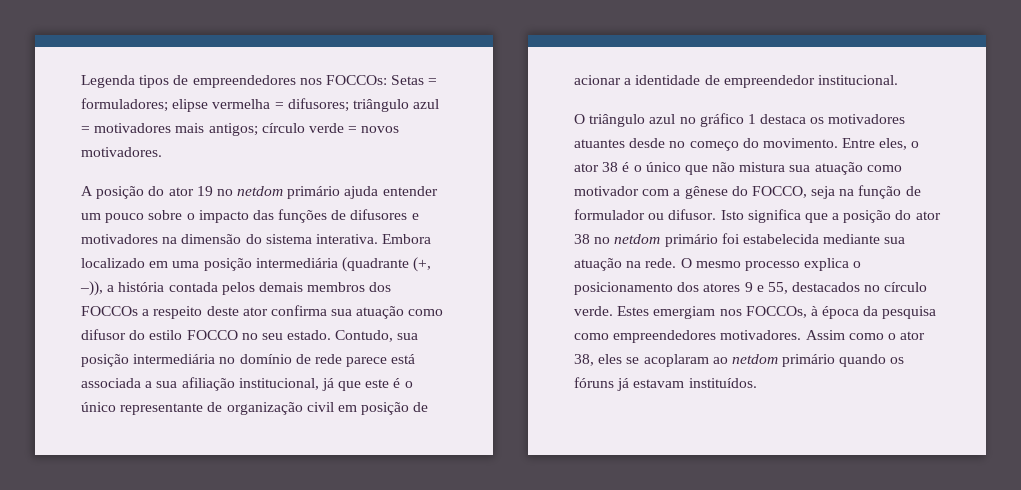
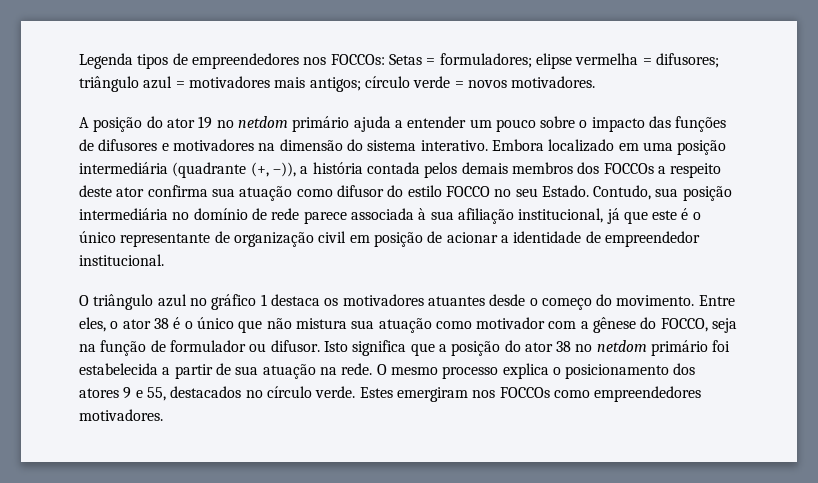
- A posição do ator 19 no netdom primário ajuda entender um pouco sobre o impacto das funções de difusores e motivadores na dimensão do sistema interativa.
+ A posição do ator 19 no netdom primário ajuda a entender um pouco sobre o impacto das funções de difusores e motivadores na dimensão do sistema interativo.
- Embora localizado em uma posição intermediária (quadrante (+, –)), a história contada pelos demais membros dos FOCCOs a respeito deste ator confirma sua atuação como difusor do estilo FOCCO no seu estado.
+ Embora localizado em uma posição intermediária (quadrante (+, –)), a história contada pelos demais membros dos FOCCOs a respeito deste ator confirma sua atuação como difusor do estilo FOCCO no seu Estado.
- Contudo, sua posição intermediária no domínio de rede parece está associada a sua afiliação institucional, já que este é o único representante de organização civil em posição de acionar a identidade de empreendedor institucional.
+ Contudo, sua posição intermediária no domínio de rede parece associada à sua afiliação institucional, já que este é o único representante de organização civil em posição de acionar a identidade de empreendedor institucional.
- O triângulo azul no gráfico 1 destaca os motivadores atuantes desde no começo do movimento.
+ O triângulo azul no gráfico 1 destaca os motivadores atuantes desde o começo do movimento.
- Isto significa que a posição do ator 38 no netdom primário foi estabelecida mediante sua atuação na rede.
+ Isto significa que a posição do ator 38 no netdom primário foi estabelecida a partir de sua atuação na rede.
- Estes emergiam nos FOCCOs, à época da pesquisa como empreendedores motivadores. Assim como o ator 38, eles se acoplaram ao netdom primário quando os fóruns já estavam instituídos.
+ Estes emergiram nos FOCCOs como empreendedores motivadores.

